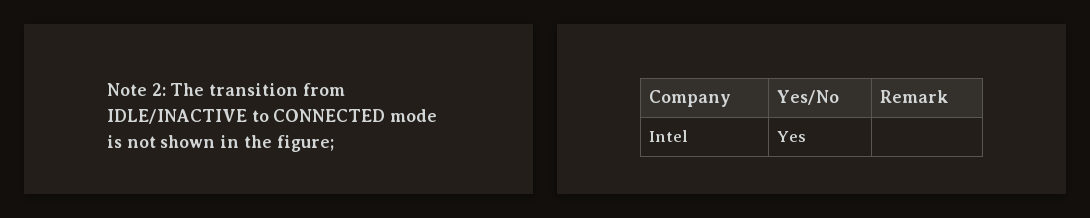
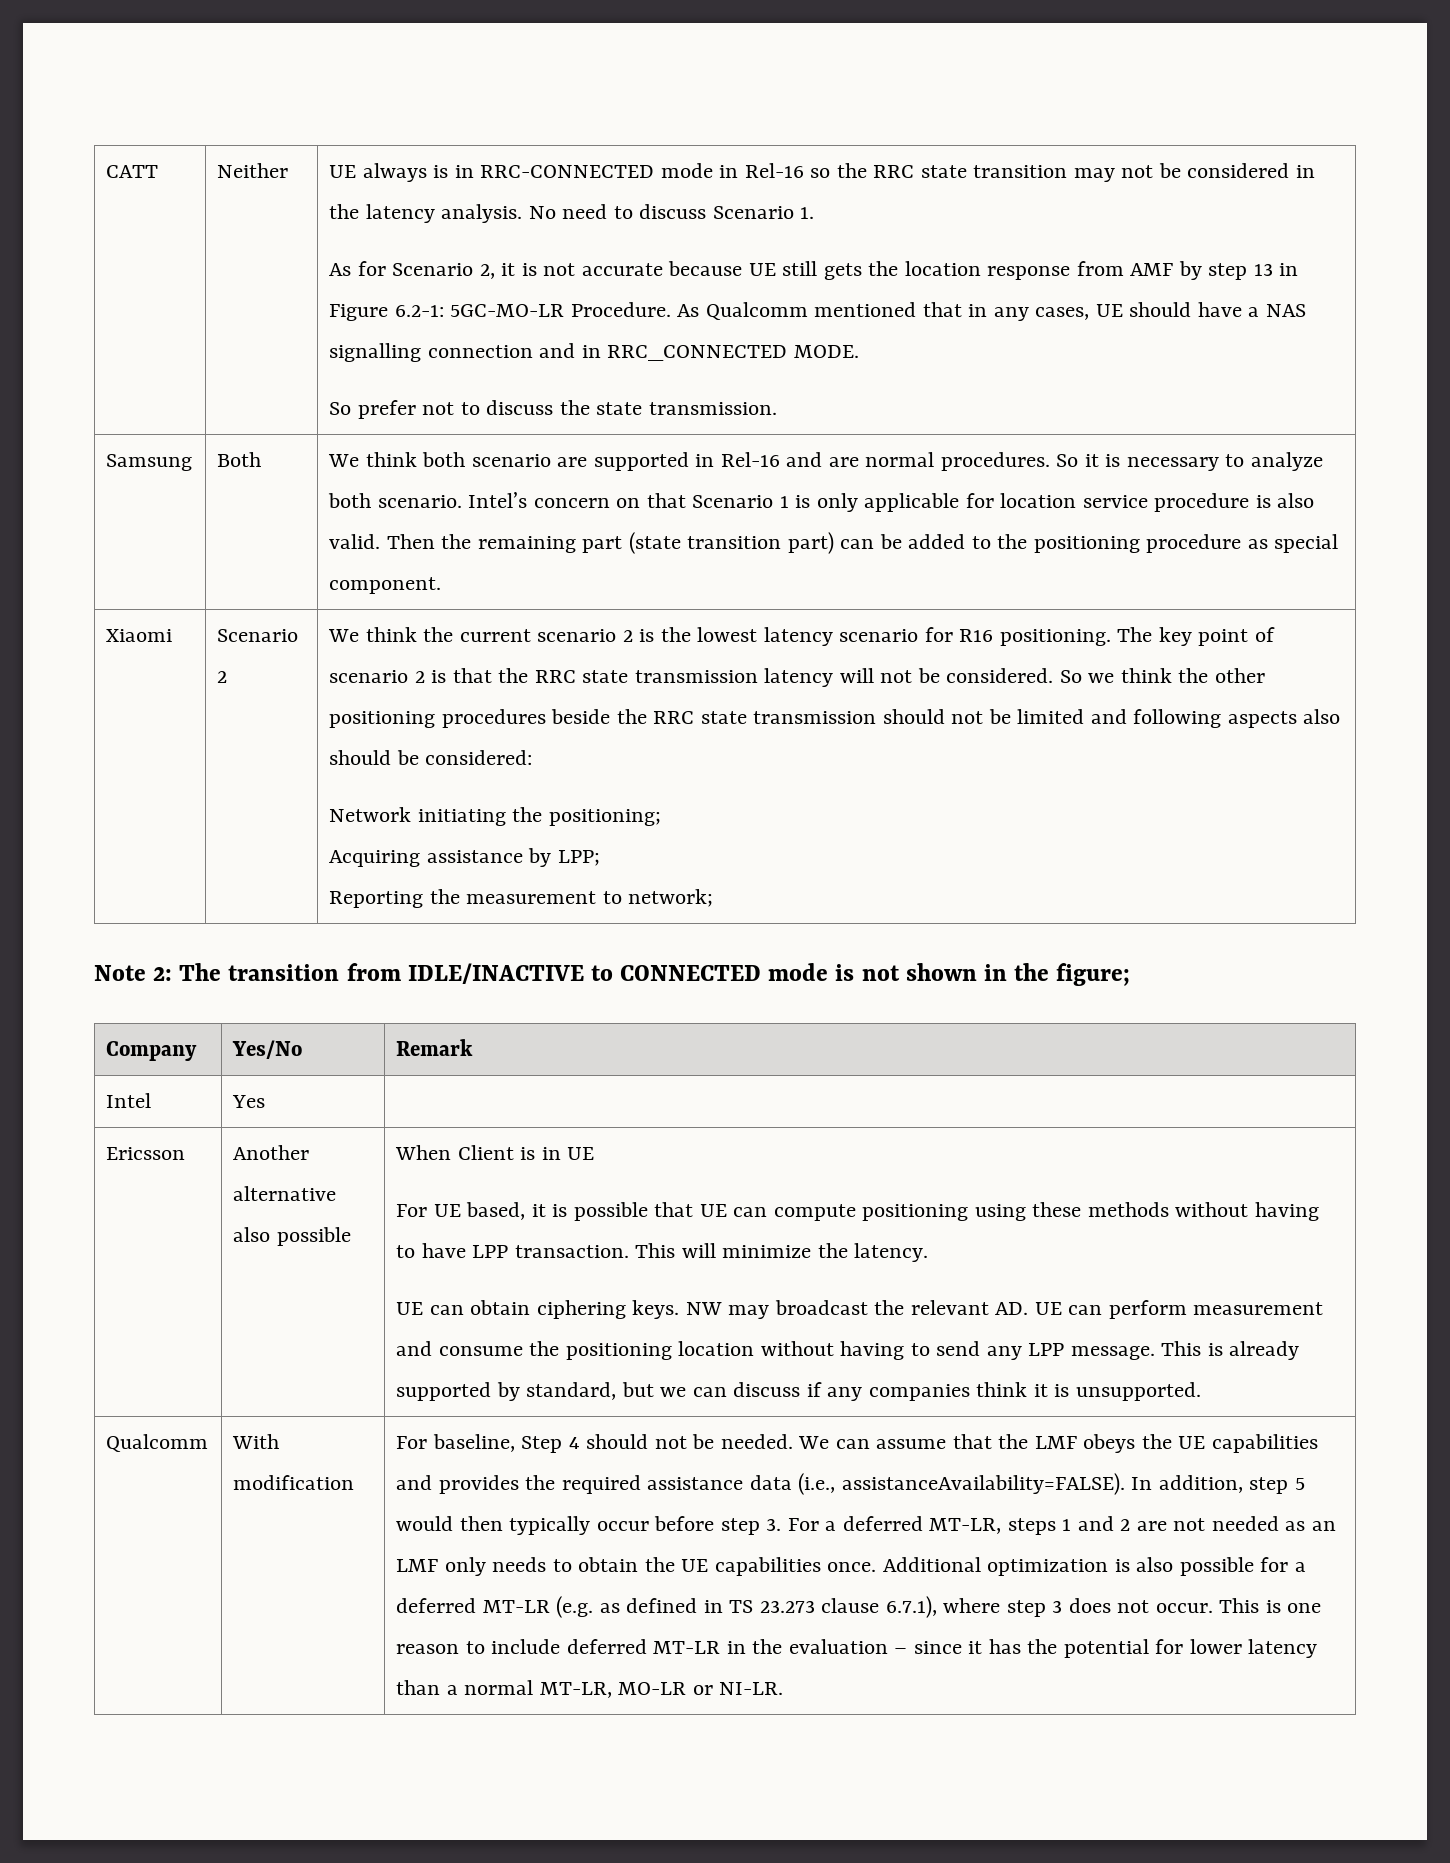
+ CATT | Neither | UE always is in RRC-CONNECTED mode in Rel-16 so the RRC state transition may not be considered in the latency analysis. No need to discuss Scenario 1.
+ As for Scenario 2, it is not accurate because UE still gets the location response from AMF by step 13 in Figure 6.2-1: 5GC-MO-LR Procedure. As Qualcomm mentioned that in any cases, UE should have a NAS signalling connection and in RRC_CONNECTED MODE.
+ So prefer not to discuss the state transmission.
+ Samsung | Both | We think both scenario are supported in Rel-16 and are normal procedures. So it is necessary to analyze both scenario. Intel’s concern on that Scenario 1 is only applicable for location service procedure is also valid. Then the remaining part (state transition part) can be added to the positioning procedure as special component.
+ Xiaomi | Scenario 2 | We think the current scenario 2 is the lowest latency scenario for R16 positioning. The key point of scenario 2 is that the RRC state transmission latency will not be considered. So we think the other positioning procedures beside the RRC state transmission should not be limited and following aspects also should be considered:
+ Network initiating the positioning;
+ Acquiring assistance by LPP;
+ Reporting the measurement to network;
+ Ericsson | Another alternative also possible | When Client is in UE
+ For UE based, it is possible that UE can compute positioning using these methods without having to have LPP transaction. This will minimize the latency.
+ UE can obtain ciphering keys. NW may broadcast the relevant AD. UE can perform measurement and consume the positioning location without having to send any LPP message. This is already supported by standard, but we can discuss if any companies think it is unsupported.
+ Qualcomm | With modification | For baseline, Step 4 should not be needed. We can assume that the LMF obeys the UE capabilities and provides the required assistance data (i.e., assistanceAvailability=FALSE). In addition, step 5 would then typically occur before step 3. For a deferred MT-LR, steps 1 and 2 are not needed as an LMF only needs to obtain the UE capabilities once. Additional optimization is also possible for a deferred MT-LR (e.g. as defined in TS 23.273 clause 6.7.1), where step 3 does not occur. This is one reason to include deferred MT-LR in the evaluation – since it has the potential for lower latency than a normal MT-LR, MO-LR or NI-LR.

